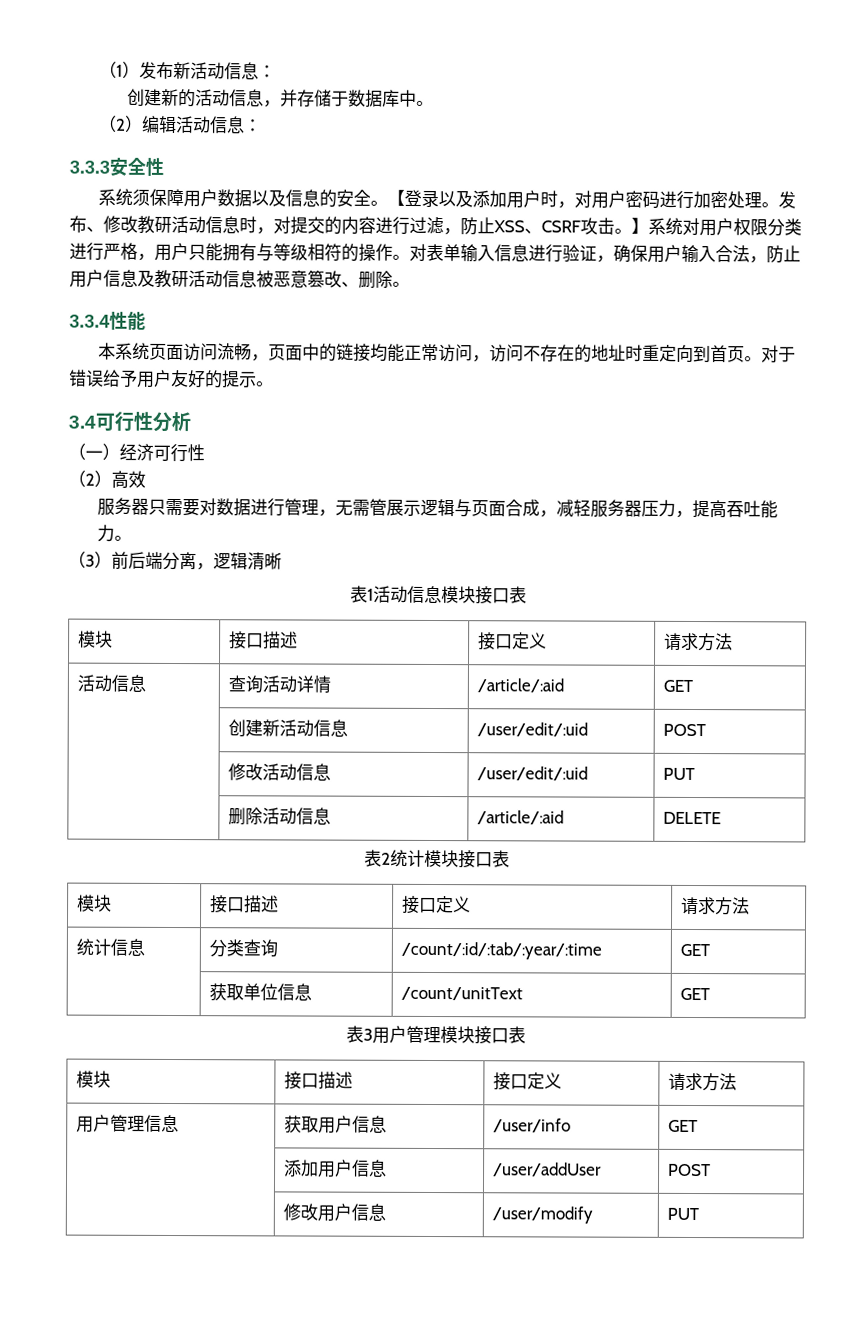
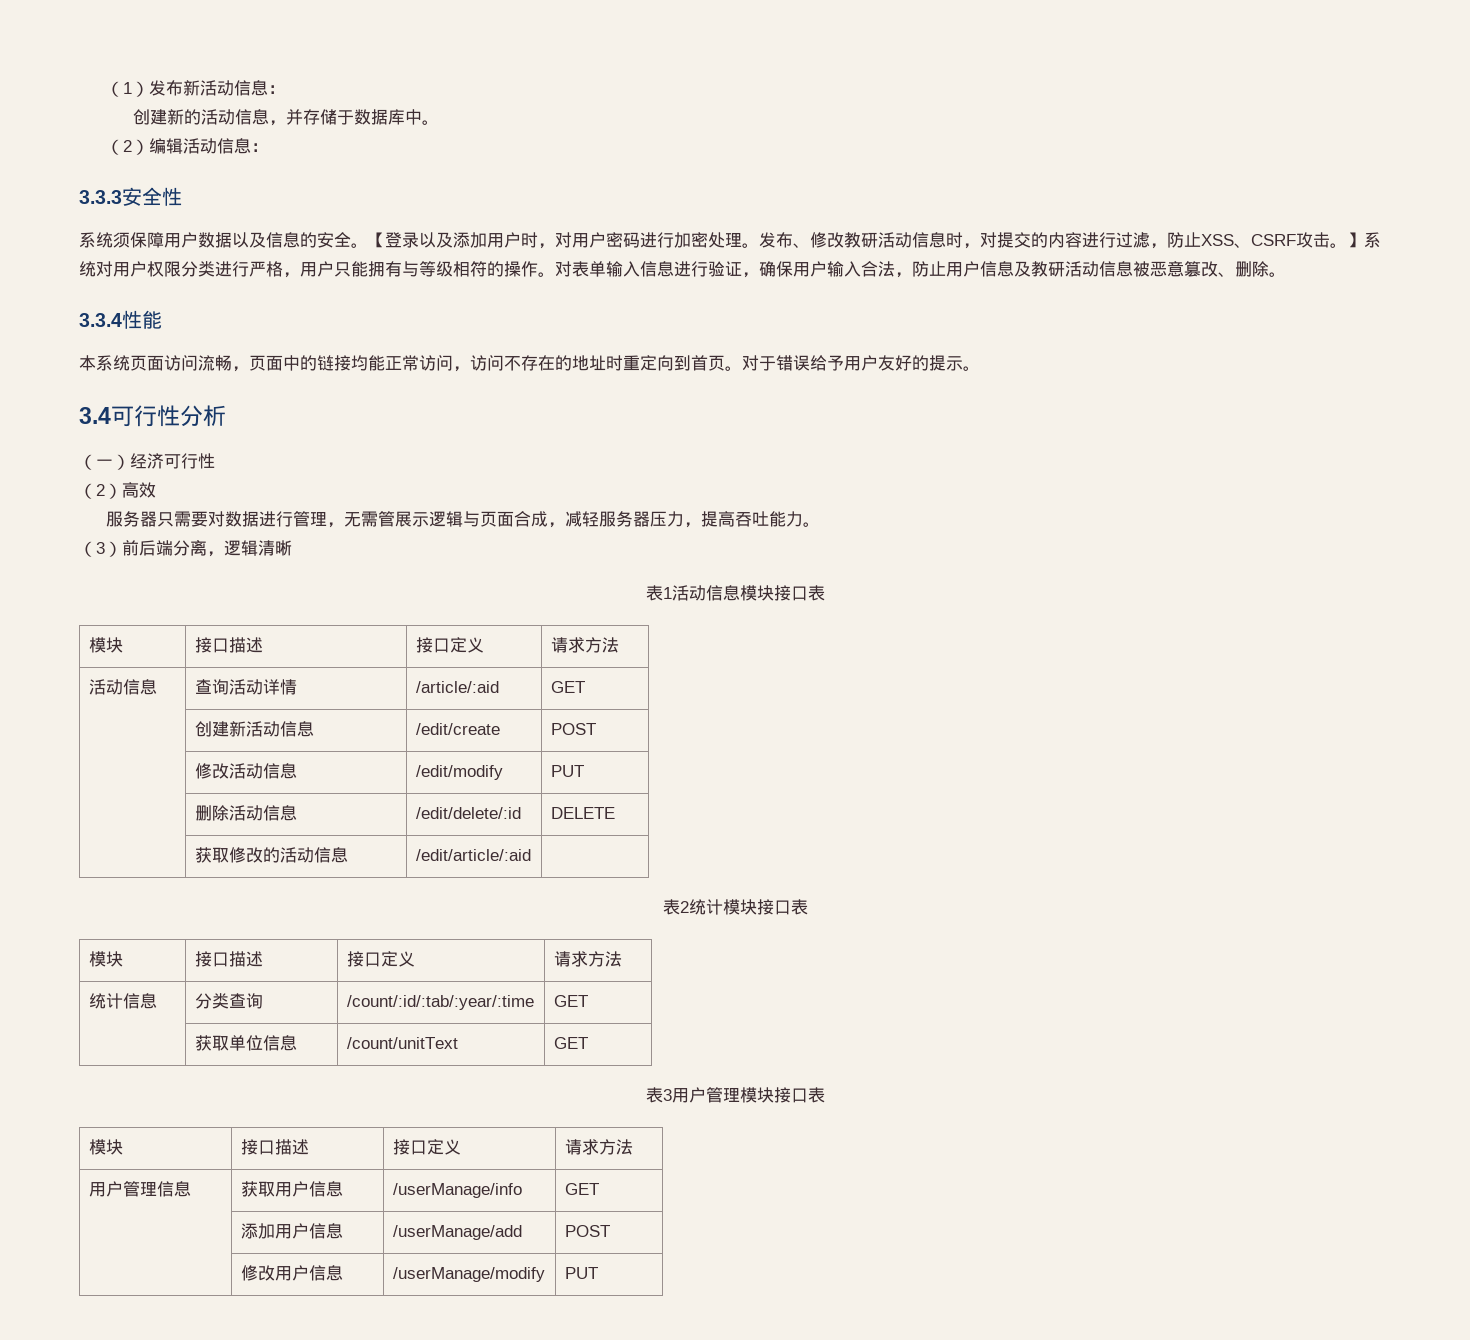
- | 创建新活动信息 | /user/edit/:uid | POST
+ | 创建新活动信息 | /edit/create | POST
- | 修改活动信息 | /user/edit/:uid | PUT
+ | 修改活动信息 | /edit/modify | PUT
- | 删除活动信息 | /article/:aid | DELETE
+ | 删除活动信息 | /edit/delete/:id | DELETE
+ | 获取修改的活动信息 | /edit/article/:aid |
- 用户管理信息 | 获取用户信息 | /user/info | GET
+ 用户管理信息 | 获取用户信息 | /userManage/info | GET
- | 添加用户信息 | /user/addUser | POST
+ | 添加用户信息 | /userManage/add | POST
- | 修改用户信息 | /user/modify | PUT
+ | 修改用户信息 | /userManage/modify | PUT

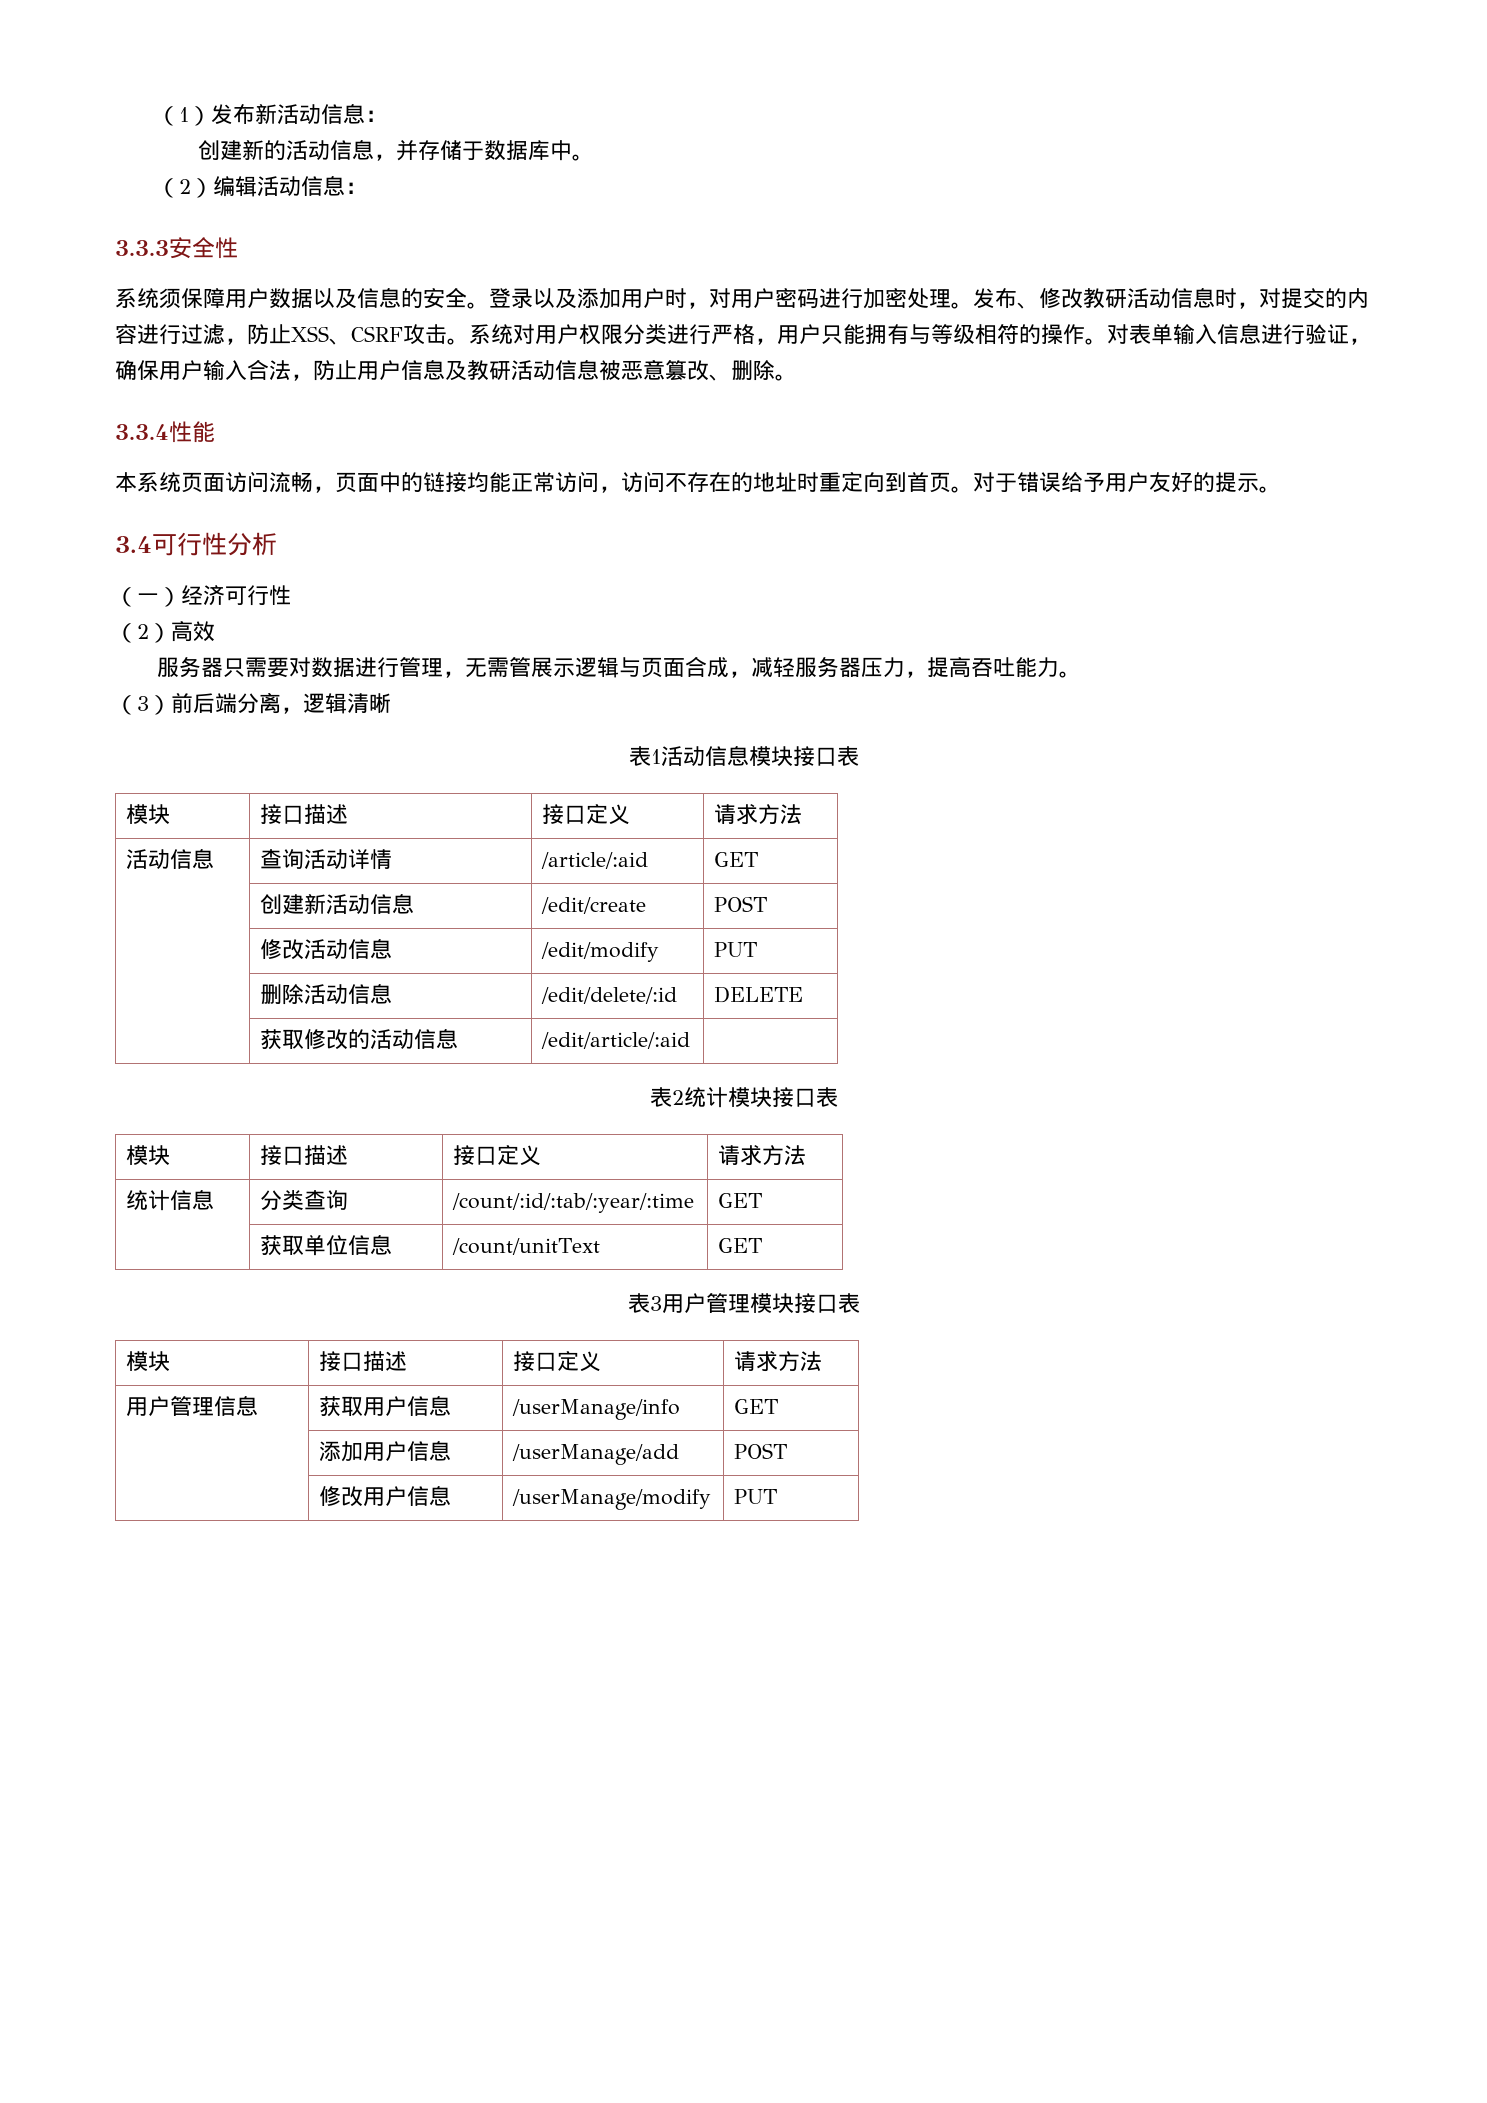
- 【登录以及添加用户时，对用户密码进行加密处理。
+ 登录以及添加用户时，对用户密码进行加密处理。
- 】系统对用户权限分类进行严格，用户只能拥有与等级相符的操作。
+ 系统对用户权限分类进行严格，用户只能拥有与等级相符的操作。

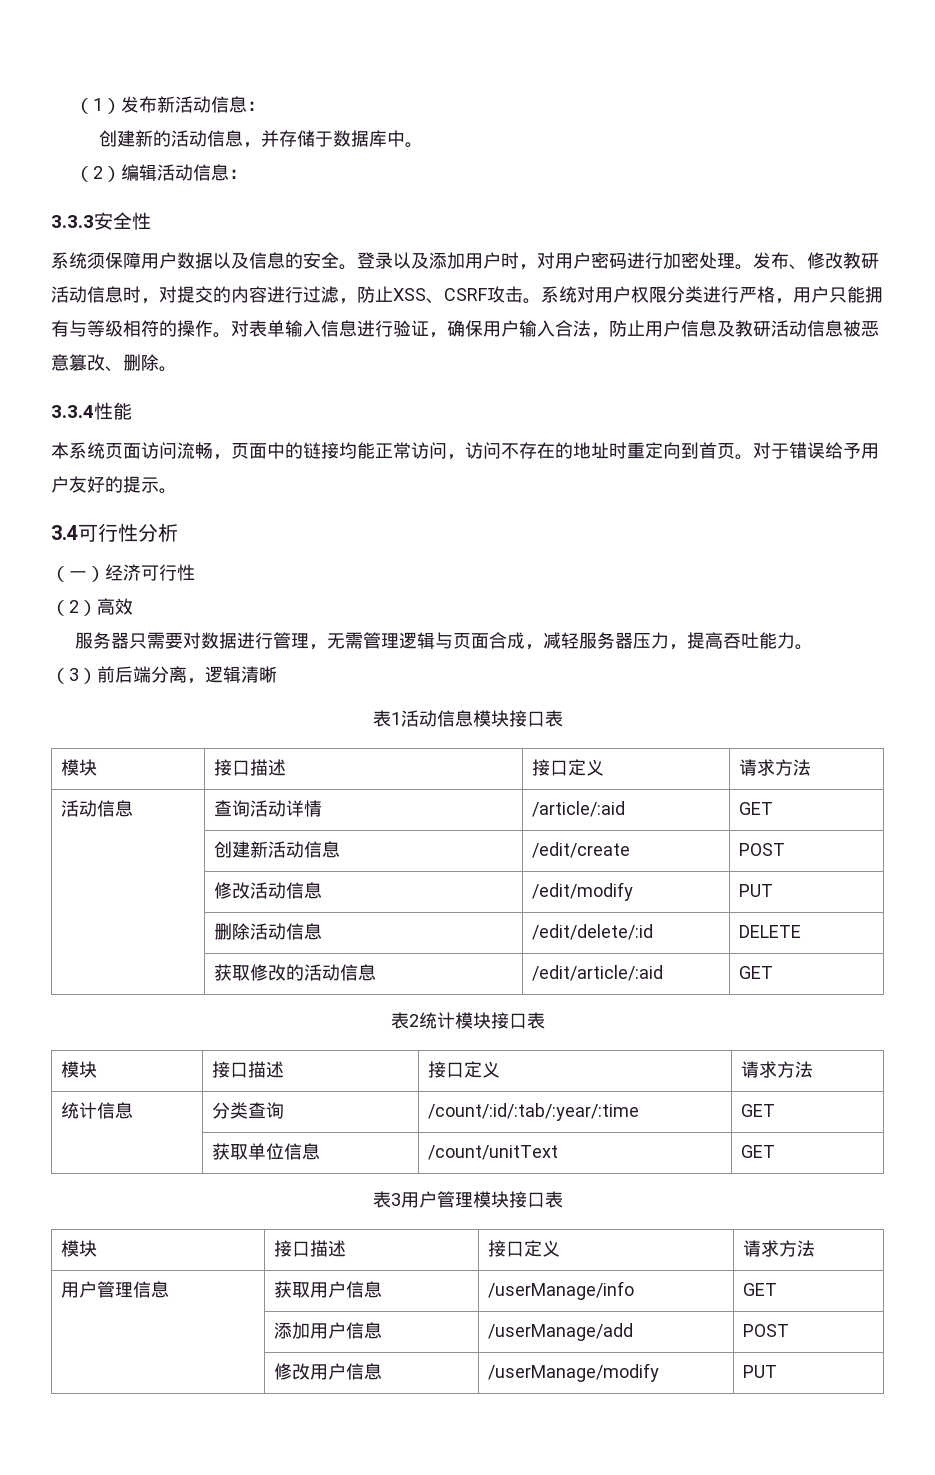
- 服务器只需要对数据进行管理，无需管展示逻辑与页面合成，减轻服务器压力，提高吞吐能力。
+ 服务器只需要对数据进行管理，无需管理逻辑与页面合成，减轻服务器压力，提高吞吐能力。
- | 获取修改的活动信息 | /edit/article/:aid |
+ | 获取修改的活动信息 | /edit/article/:aid | GET

